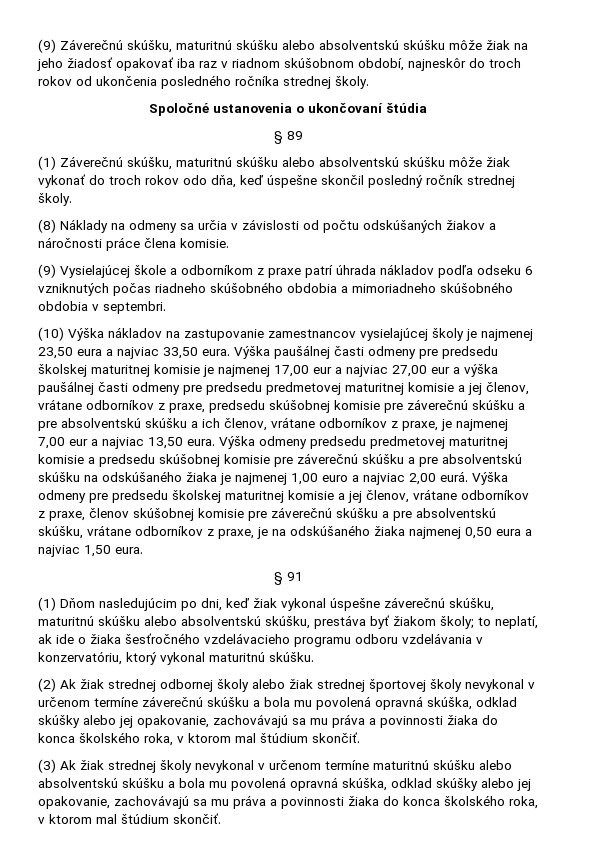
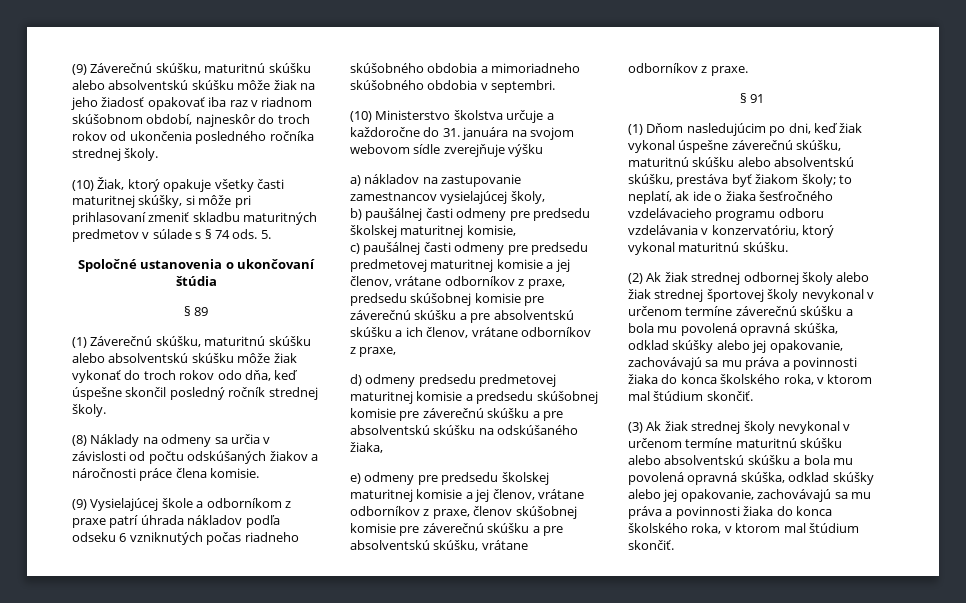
+ (10) Žiak, ktorý opakuje všetky časti maturitnej skúšky, si môže pri prihlasovaní zmeniť skladbu maturitných predmetov v súlade s § 74 ods. 5.
- (10) Výška nákladov na zastupovanie zamestnancov vysielajúcej školy je najmenej 23,50 eura a najviac 33,50 eura. Výška paušálnej časti odmeny pre predsedu školskej maturitnej komisie je najmenej 17,00 eur a najviac 27,00 eur a výška paušálnej časti odmeny pre predsedu predmetovej maturitnej komisie a jej členov, vrátane odborníkov z praxe, predsedu skúšobnej komisie pre záverečnú skúšku a pre absolventskú skúšku a ich členov, vrátane odborníkov z praxe, je najmenej 7,00 eur a najviac 13,50 eura. Výška odmeny predsedu predmetovej maturitnej komisie a predsedu skúšobnej komisie pre záverečnú skúšku a pre absolventskú skúšku na odskúšaného žiaka je najmenej 1,00 euro a najviac 2,00 eurá. Výška odmeny pre predsedu školskej maturitnej komisie a jej členov, vrátane odborníkov z praxe, členov skúšobnej komisie pre záverečnú skúšku a pre absolventskú skúšku, vrátane odborníkov z praxe, je na odskúšaného žiaka najmenej 0,50 eura a najviac 1,50 eura.
+ (10) Ministerstvo školstva určuje a každoročne do 31. januára na svojom webovom sídle zverejňuje výšku
+ a) nákladov na zastupovanie zamestnancov vysielajúcej školy,
+ b) paušálnej časti odmeny pre predsedu školskej maturitnej komisie,
+ c) paušálnej časti odmeny pre predsedu predmetovej maturitnej komisie a jej členov, vrátane odborníkov z praxe, predsedu skúšobnej komisie pre záverečnú skúšku a pre absolventskú skúšku a ich členov, vrátane odborníkov z praxe,
+ d) odmeny predsedu predmetovej maturitnej komisie a predsedu skúšobnej komisie pre záverečnú skúšku a pre absolventskú skúšku na odskúšaného žiaka,
+ e) odmeny pre predsedu školskej maturitnej komisie a jej členov, vrátane odborníkov z praxe, členov skúšobnej komisie pre záverečnú skúšku a pre absolventskú skúšku, vrátane odborníkov z praxe.

